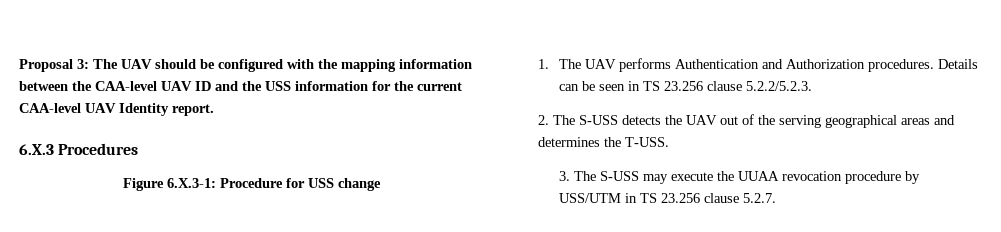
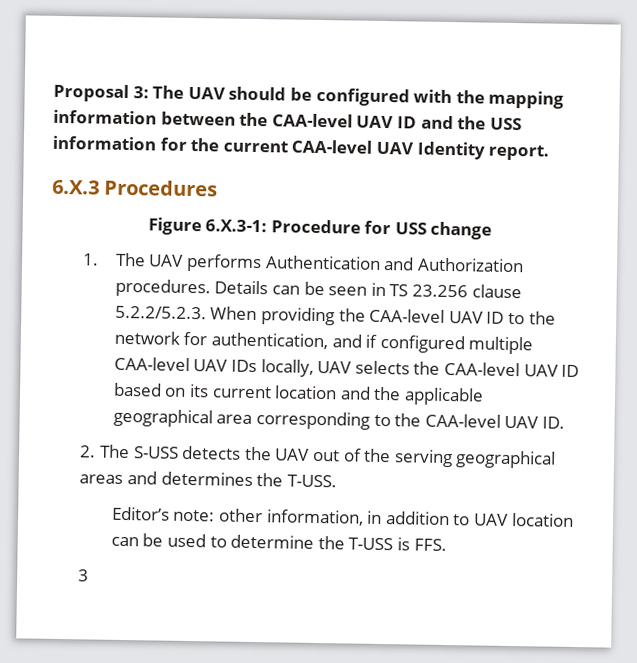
- Details can be seen in TS 23.256 clause 5.2.2/5.2.3.
+ Details can be seen in TS 23.256 clause 5.2.2/5.2.3. When providing the CAA-level UAV ID to the network for authentication, and if configured multiple CAA-level UAV IDs locally, UAV selects the CAA-level UAV ID based on its current location and the applicable geographical area corresponding to the CAA-level UAV ID.
- 3. The S-USS may execute the UUAA revocation procedure by USS/UTM in TS 23.256 clause 5.2.7.
+ Editor’s note: other information, in addition to UAV location can be used to determine the T-USS is FFS.
+ 3

